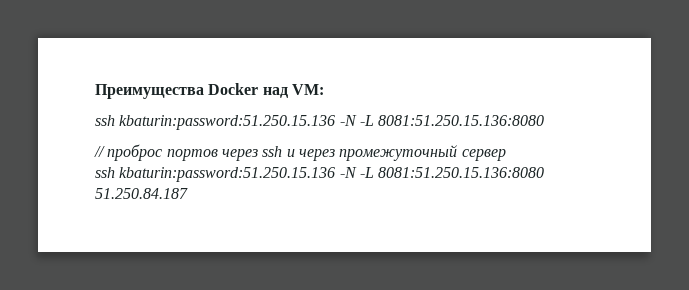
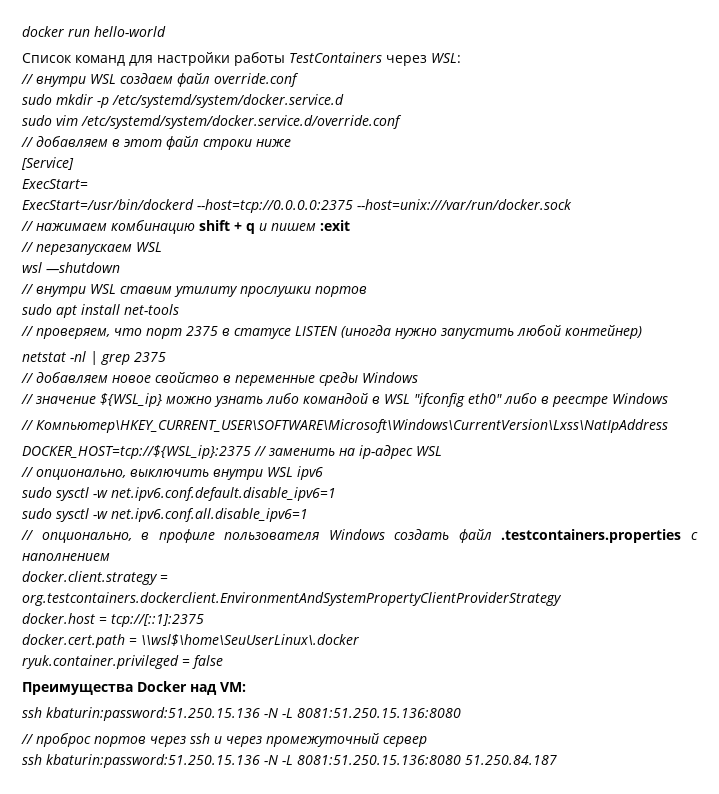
+ docker run hello-world
+ Список команд для настройки работы TestContainers через WSL:
+ // внутри WSL создаем файл override.conf
+ sudo mkdir -p /etc/systemd/system/docker.service.d
+ sudo vim /etc/systemd/system/docker.service.d/override.conf
+ // добавляем в этот файл строки ниже
+ [Service]
+ ExecStart=
+ ExecStart=/usr/bin/dockerd --host=tcp://0.0.0.0:2375 --host=unix:///var/run/docker.sock
+ // нажимаем комбинацию shift + q и пишем :exit
+ // перезапускаем WSL
+ wsl —shutdown
+ // внутри WSL ставим утилиту прослушки портов
+ sudo apt install net-tools
+ // проверяем, что порт 2375 в статусе LISTEN (иногда нужно запустить любой контейнер)
+ netstat -nl | grep 2375
+ // добавляем новое свойство в переменные среды Windows
+ // значение ${WSL_ip} можно узнать либо командой в WSL "ifconfig eth0" либо в реестре Windows
+ // Компьютер\HKEY_CURRENT_USER\SOFTWARE\Microsoft\Windows\CurrentVersion\Lxss\NatIpAddress
+ DOCKER_HOST=tcp://${WSL_ip}:2375 // заменить на ip-адрес WSL
+ // опционально, выключить внутри WSL ipv6
+ sudo sysctl -w net.ipv6.conf.default.disable_ipv6=1
+ sudo sysctl -w net.ipv6.conf.all.disable_ipv6=1
+ // опционально, в профиле пользователя Windows создать файл .testcontainers.properties с наполнением
+ docker.client.strategy = org.testcontainers.dockerclient.EnvironmentAndSystemPropertyClientProviderStrategy
+ docker.host = tcp://[::1]:2375
+ docker.cert.path = \\wsl$\home\SeuUserLinux\.docker
+ ryuk.container.privileged = false

